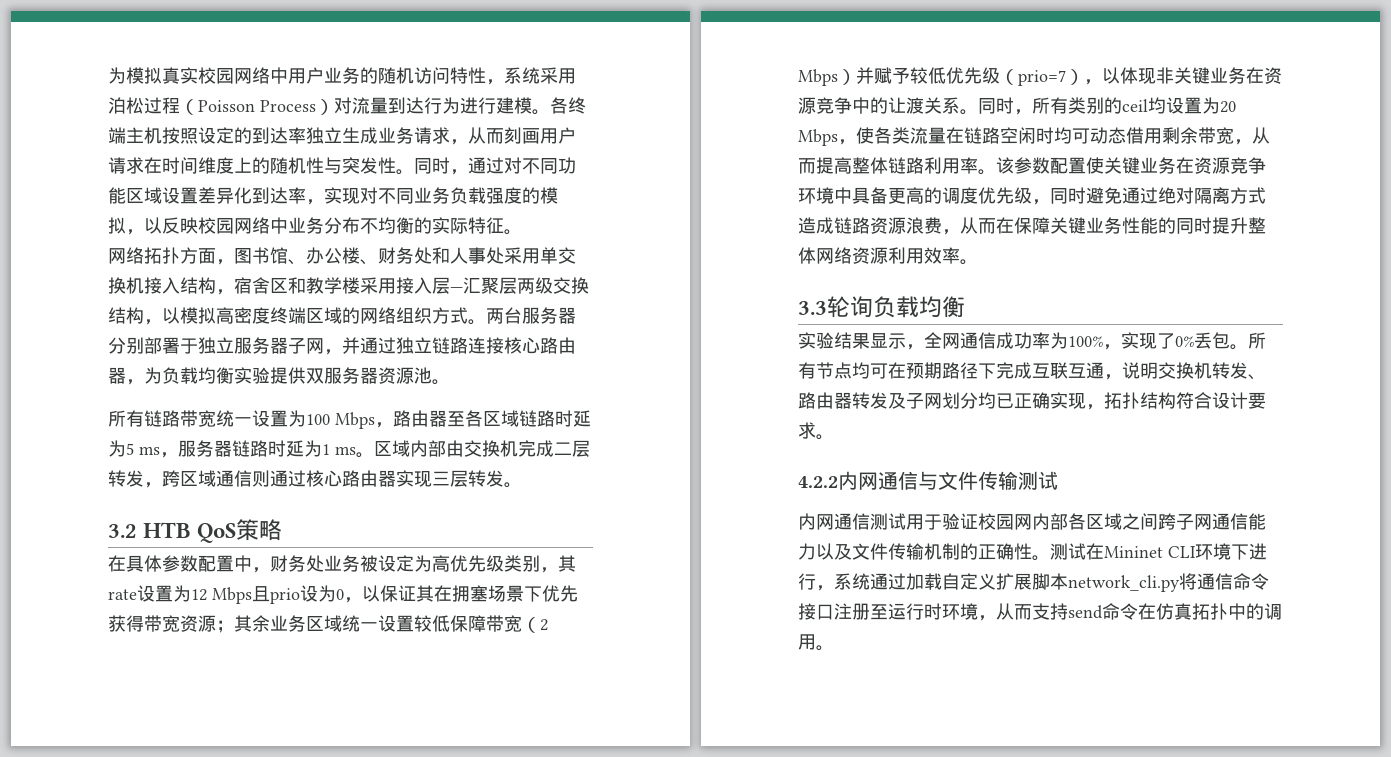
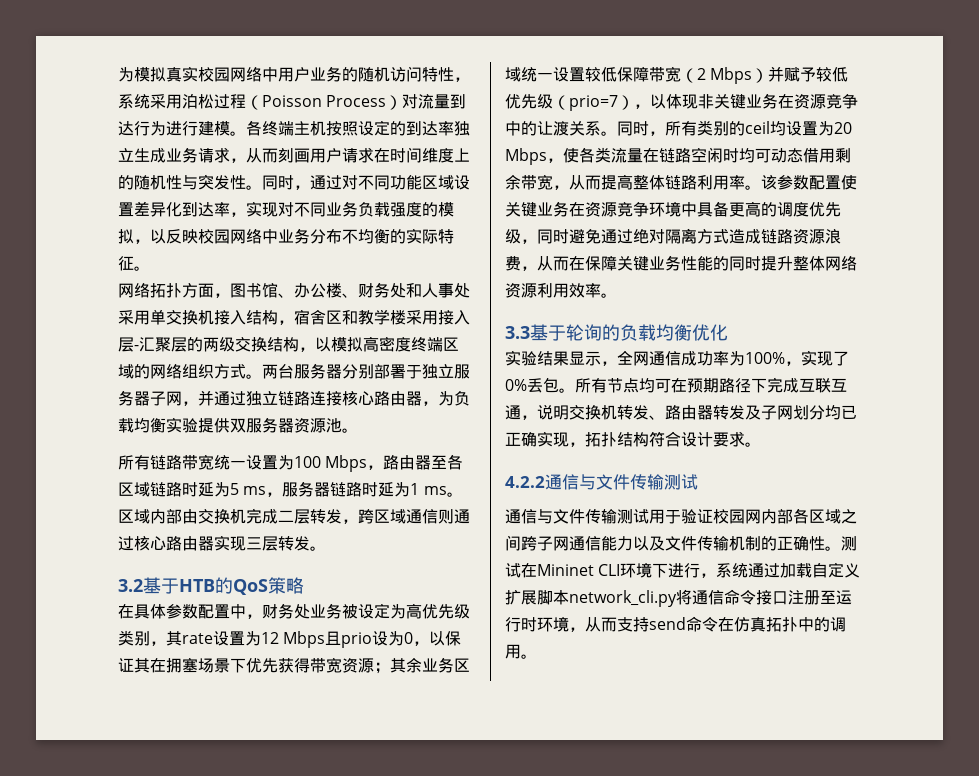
- 网络拓扑方面，图书馆、办公楼、财务处和人事处采用单交换机接入结构，宿舍区和教学楼采用接入层—汇聚层两级交换结构，以模拟高密度终端区域的网络组织方式。
+ 网络拓扑方面，图书馆、办公楼、财务处和人事处采用单交换机接入结构，宿舍区和教学楼采用接入层-汇聚层的两级交换结构，以模拟高密度终端区域的网络组织方式。
- 3.2 HTB QoS策略
+ 3.2基于HTB的QoS策略
- 3.3轮询负载均衡
+ 3.3基于轮询的负载均衡优化
- 4.2.2内网通信与文件传输测试
+ 4.2.2通信与文件传输测试
- 内网通信测试用于验证校园网内部各区域之间跨子网通信能力以及文件传输机制的正确性。
+ 通信与文件传输测试用于验证校园网内部各区域之间跨子网通信能力以及文件传输机制的正确性。

